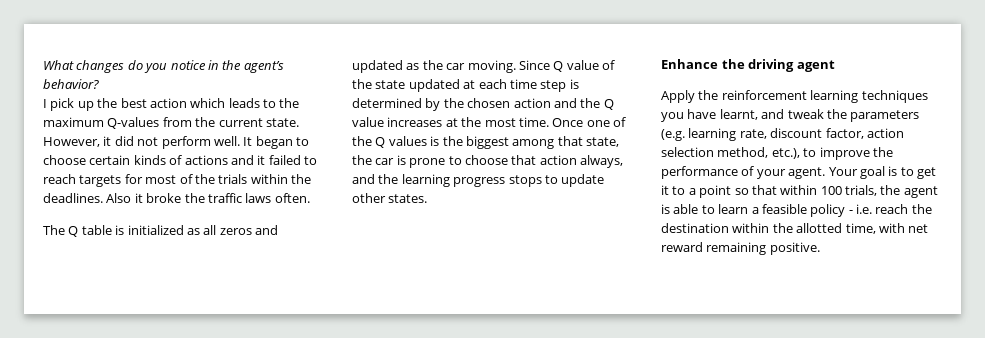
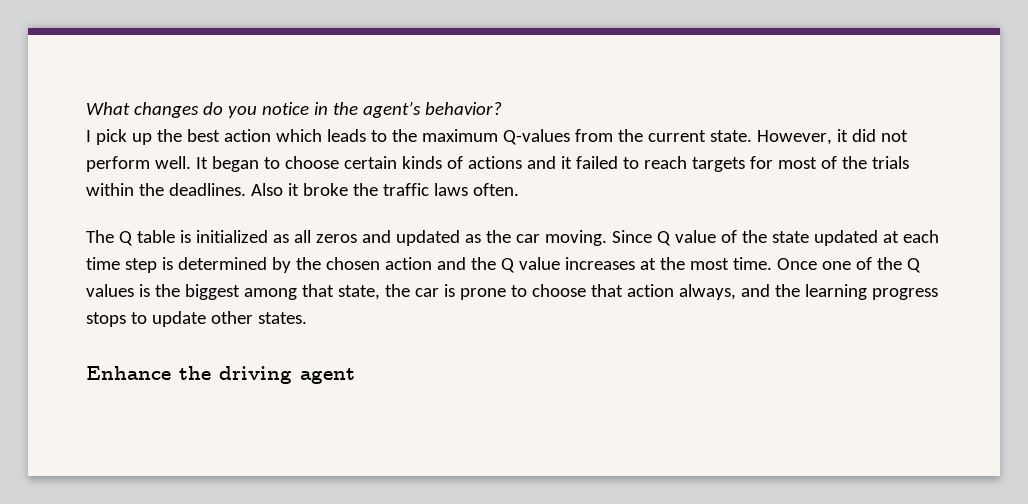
- Apply the reinforcement learning techniques you have learnt, and tweak the parameters (e.g. learning rate, discount factor, action selection method, etc.), to improve the performance of your agent. Your goal is to get it to a point so that within 100 trials, the agent is able to learn a feasible policy - i.e. reach the destination within the allotted time, with net reward remaining positive.

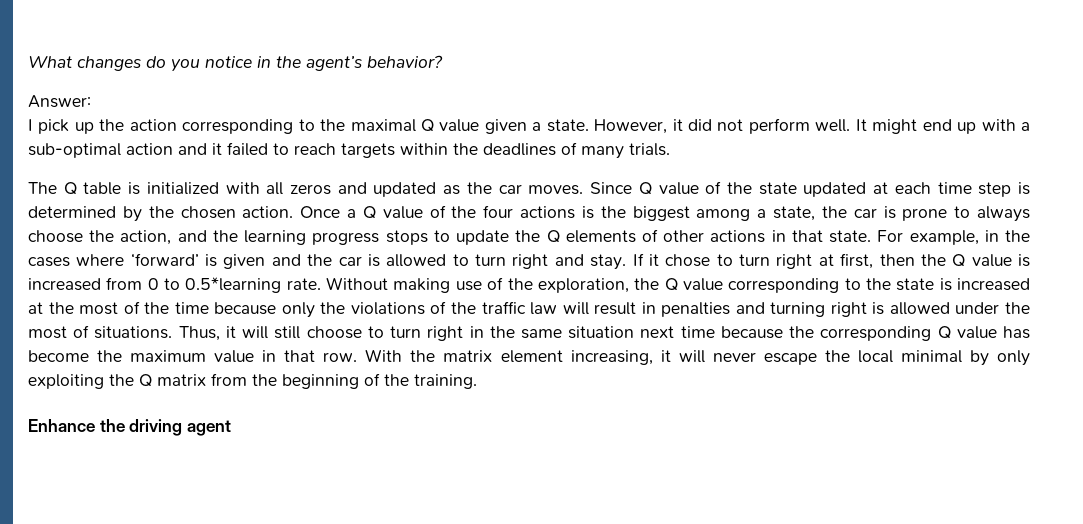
+ Answer:
- I pick up the best action which leads to the maximum Q-values from the current state.
+ I pick up the action corresponding to the maximal Q value given a state.
- It began to choose certain kinds of actions and it failed to reach targets for most of the trials within the deadlines. Also it broke the traffic laws often.
+ It might end up with a sub-optimal action and it failed to reach targets within the deadlines of many trials.
- The Q table is initialized as all zeros and updated as the car moving.
+ The Q table is initialized with all zeros and updated as the car moves.
- Since Q value of the state updated at each time step is determined by the chosen action and the Q value increases at the most time. Once one of the Q values is the biggest among that state, the car is prone to choose that action always, and the learning progress stops to update other states.
+ Since Q value of the state updated at each time step is determined by the chosen action. Once a Q value of the four actions is the biggest among a state, the car is prone to always choose the action, and the learning progress stops to update the Q elements of other actions in that state. For example, in the cases where ‘forward’ is given and the car is allowed to turn right and stay. If it chose to turn right at first, then the Q value is increased from 0 to 0.5*learning rate. Without making use of the exploration, the Q value corresponding to the state is increased at the most of the time because only the violations of the traffic law will result in penalties and turning right is allowed under the most of situations. Thus, it will still choose to turn right in the same situation next time because the corresponding Q value has become the maximum value in that row. With the matrix element increasing, it will never escape the local minimal by only exploiting the Q matrix from the beginning of the training.

